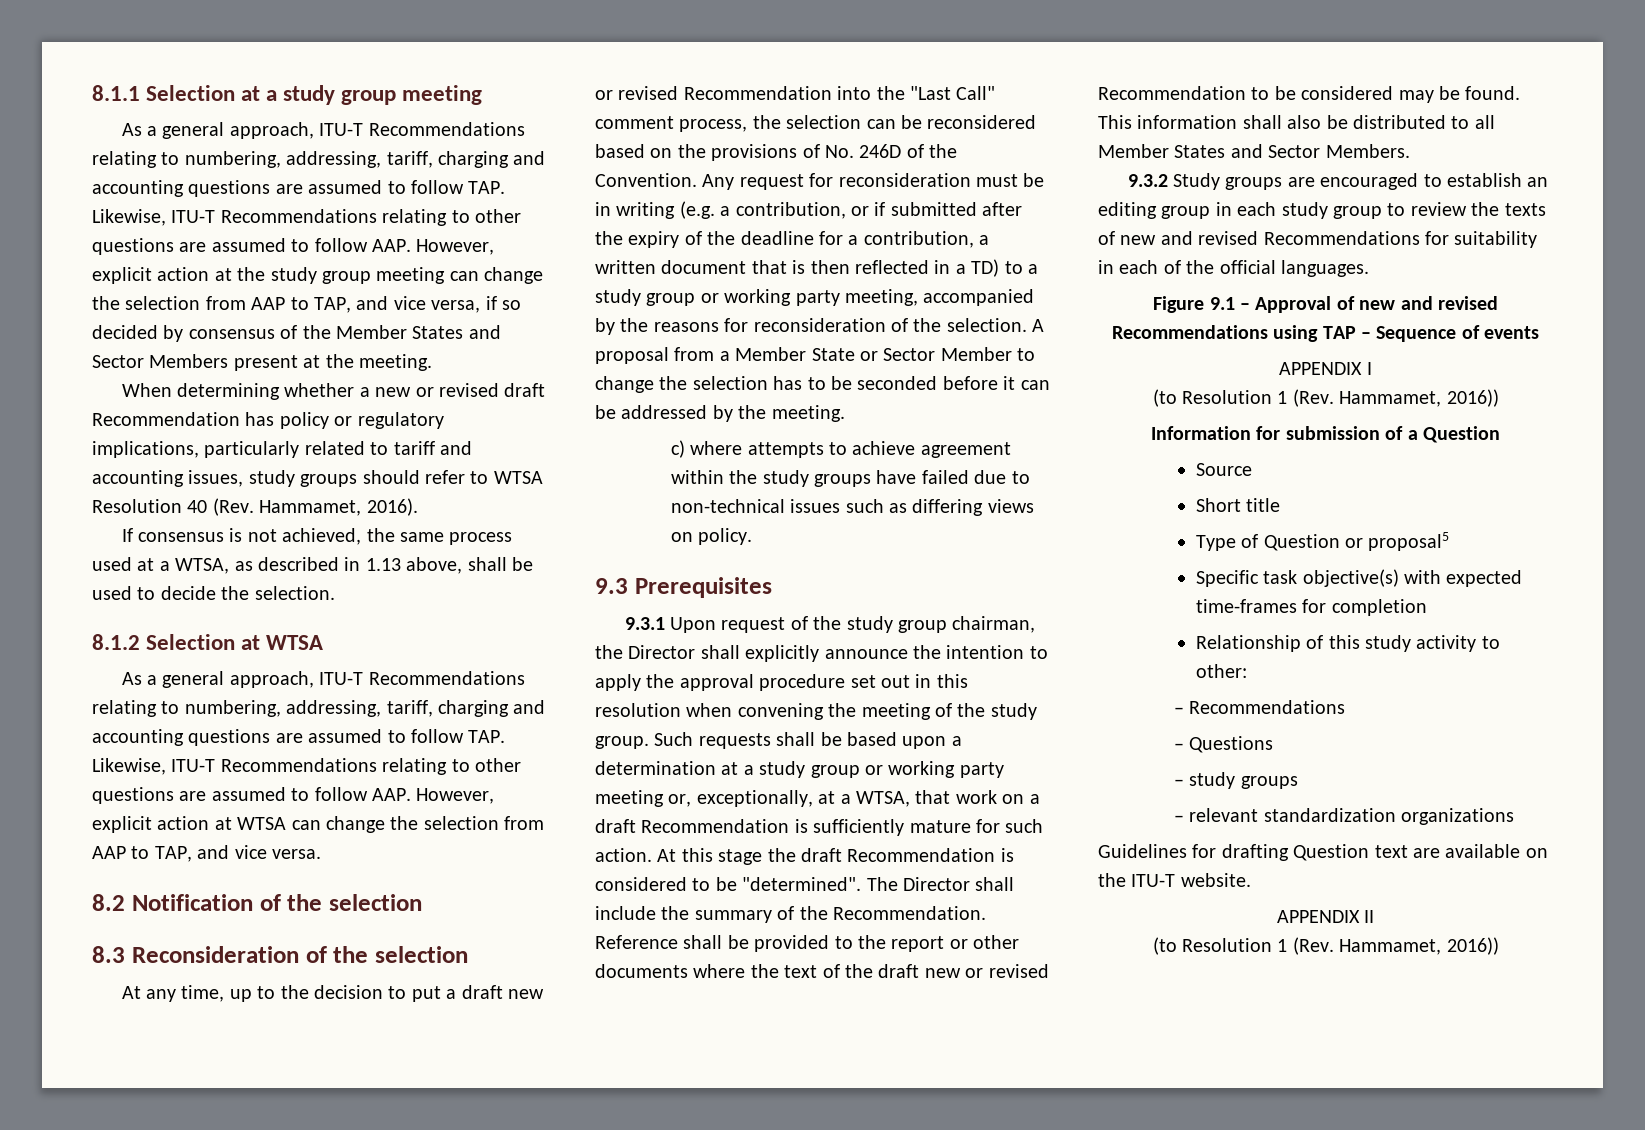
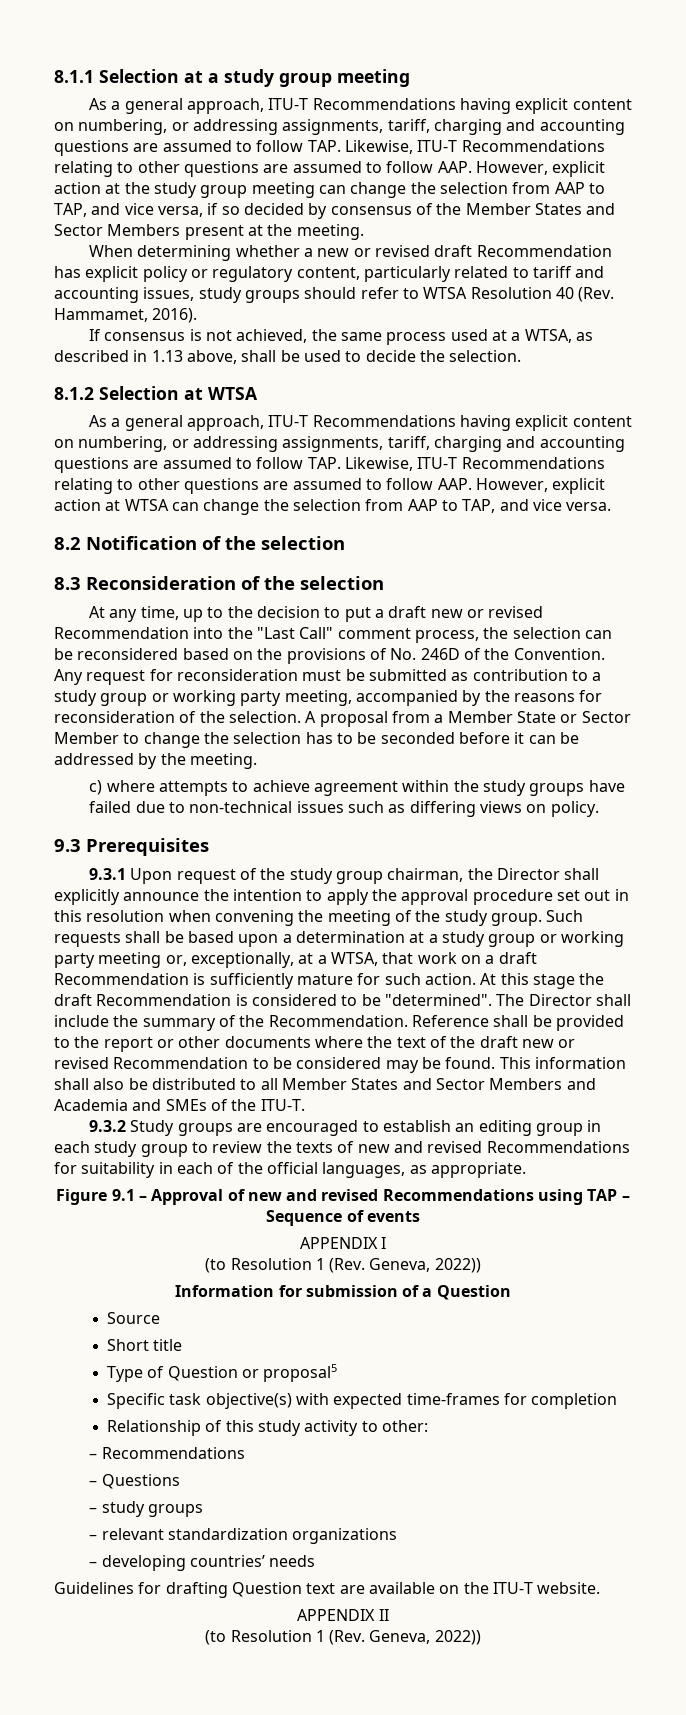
- As a general approach, ITU-T Recommendations relating to numbering, addressing, tariff, charging and accounting questions are assumed to follow TAP. Likewise, ITU-T Recommendations relating to other questions are assumed to follow AAP. However, explicit action at the study group meeting can change the selection from AAP to TAP, and vice versa, if so decided by consensus of the Member States and Sector Members present at the meeting.
+ As a general approach, ITU-T Recommendations having explicit content on numbering, or addressing assignments, tariff, charging and accounting questions are assumed to follow TAP. Likewise, ITU-T Recommendations relating to other questions are assumed to follow AAP. However, explicit action at the study group meeting can change the selection from AAP to TAP, and vice versa, if so decided by consensus of the Member States and Sector Members present at the meeting.
- When determining whether a new or revised draft Recommendation has policy or regulatory implications, particularly related to tariff and accounting issues, study groups should refer to WTSA Resolution 40 (Rev. Hammamet, 2016).
+ When determining whether a new or revised draft Recommendation has explicit policy or regulatory content, particularly related to tariff and accounting issues, study groups should refer to WTSA Resolution 40 (Rev. Hammamet, 2016).
- As a general approach, ITU-T Recommendations relating to numbering, addressing, tariff, charging and accounting questions are assumed to follow TAP. Likewise, ITU-T Recommendations relating to other questions are assumed to follow AAP. However, explicit action at WTSA can change the selection from AAP to TAP, and vice versa.
+ As a general approach, ITU-T Recommendations having explicit content on numbering, or addressing assignments, tariff, charging and accounting questions are assumed to follow TAP. Likewise, ITU-T Recommendations relating to other questions are assumed to follow AAP. However, explicit action at WTSA can change the selection from AAP to TAP, and vice versa.
- Any request for reconsideration must be in writing (e.g. a contribution, or if submitted after the expiry of the deadline for a contribution, a written document that is then reflected in a TD) to a study group or working party meeting, accompanied by the reasons for reconsideration of the selection.
+ Any request for reconsideration must be submitted as contribution to a study group or working party meeting, accompanied by the reasons for reconsideration of the selection.
- This information shall also be distributed to all Member States and Sector Members.
+ This information shall also be distributed to all Member States and Sector Members and Academia and SMEs of the ITU-T.
- 9.3.2 Study groups are encouraged to establish an editing group in each study group to review the texts of new and revised Recommendations for suitability in each of the official languages.
+ 9.3.2 Study groups are encouraged to establish an editing group in each study group to review the texts of new and revised Recommendations for suitability in each of the official languages, as appropriate.
  APPENDIX I
- (to Resolution 1 (Rev. Hammamet, 2016))
+ (to Resolution 1 (Rev. Geneva, 2022))
+ – developing countries’ needs
  APPENDIX II
- (to Resolution 1 (Rev. Hammamet, 2016))
+ (to Resolution 1 (Rev. Geneva, 2022))

